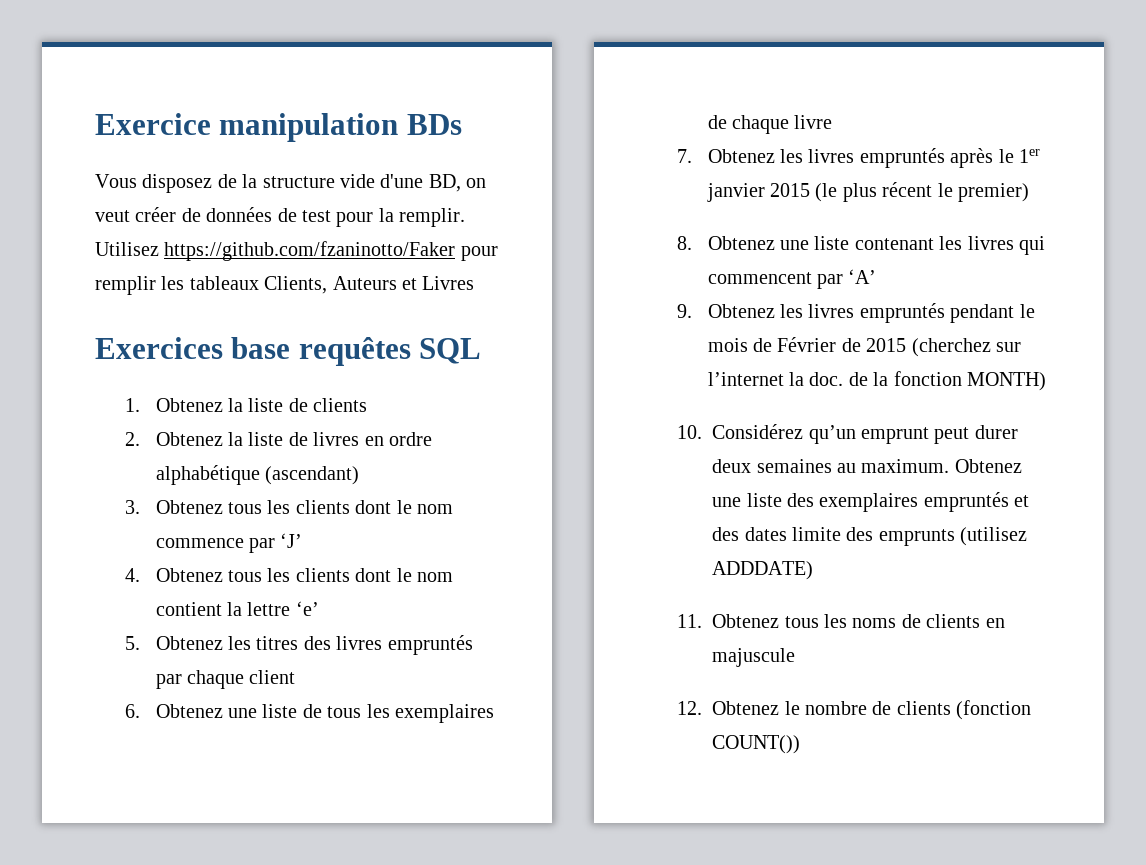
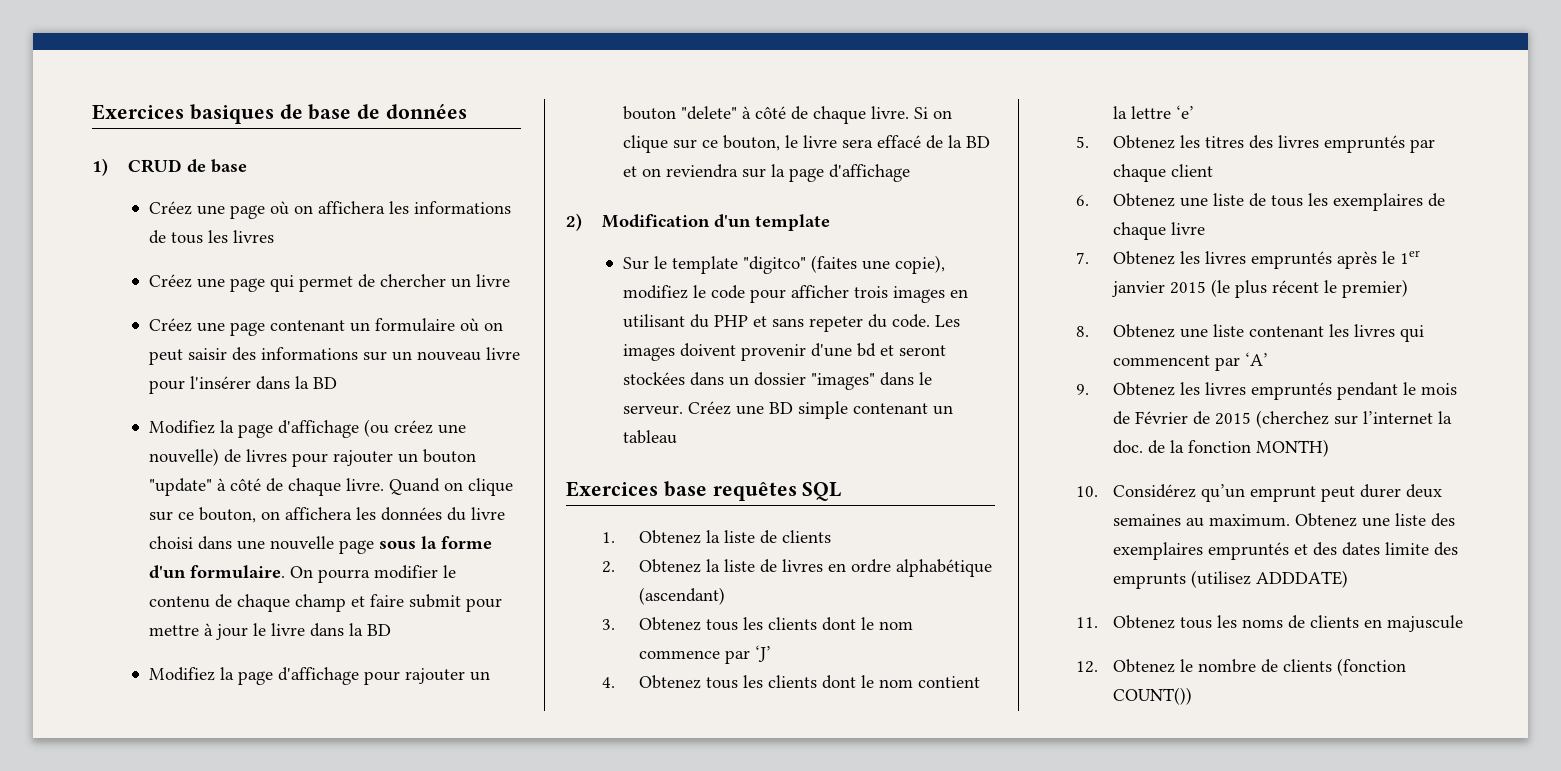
- Exercice manipulation BDs
- Vous disposez de la structure vide d'une BD, on veut créer de données de test pour la remplir. Utilisez https://github.com/fzaninotto/Faker pour remplir les tableaux Clients, Auteurs et Livres
+ Exercices basiques de base de données
+ 1) CRUD de base
+ Créez une page où on affichera les informations de tous les livres
+ Créez une page qui permet de chercher un livre
+ Créez une page contenant un formulaire où on peut saisir des informations sur un nouveau livre pour l'insérer dans la BD
+ Modifiez la page d'affichage (ou créez une nouvelle) de livres pour rajouter un bouton "update" à côté de chaque livre. Quand on clique sur ce bouton, on affichera les données du livre choisi dans une nouvelle page sous la forme d'un formulaire. On pourra modifier le contenu de chaque champ et faire submit pour mettre à jour le livre dans la BD
+ Modifiez la page d'affichage pour rajouter un bouton "delete" à côté de chaque livre. Si on clique sur ce bouton, le livre sera effacé de la BD et on reviendra sur la page d'affichage
+ 2) Modification d'un template
+ Sur le template "digitco" (faites une copie), modifiez le code pour afficher trois images en utilisant du PHP et sans repeter du code. Les images doivent provenir d'une bd et seront stockées dans un dossier "images" dans le serveur. Créez une BD simple contenant un tableau

